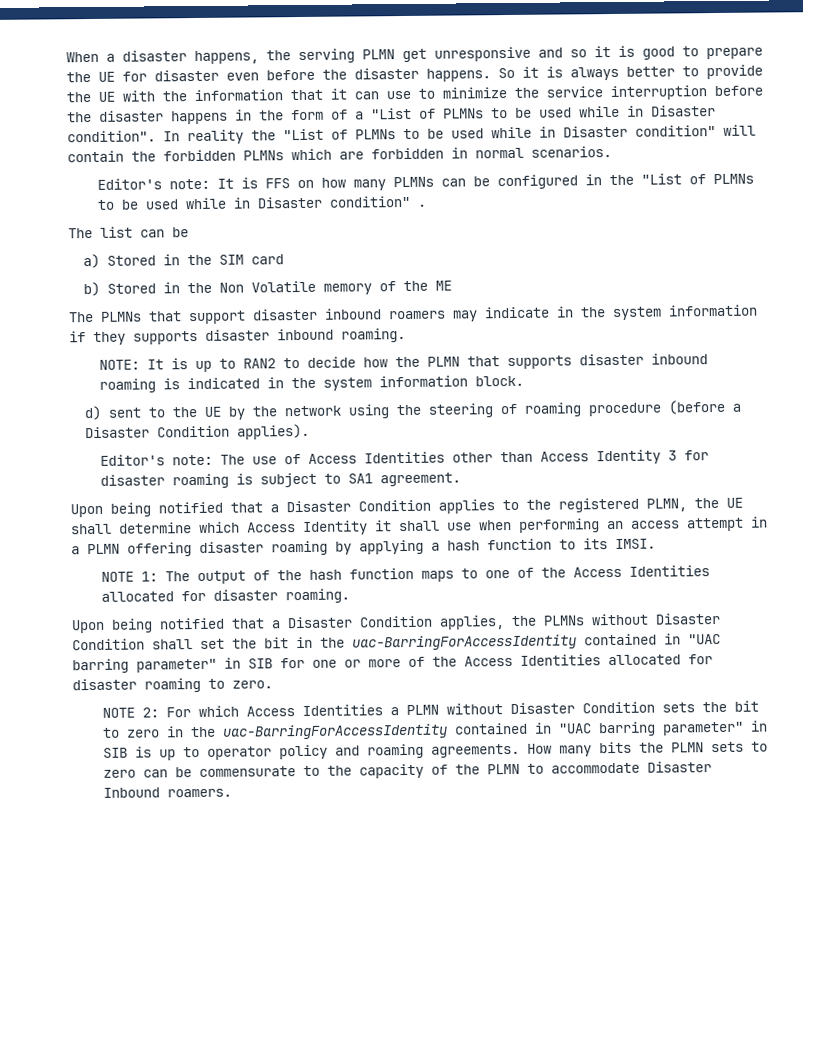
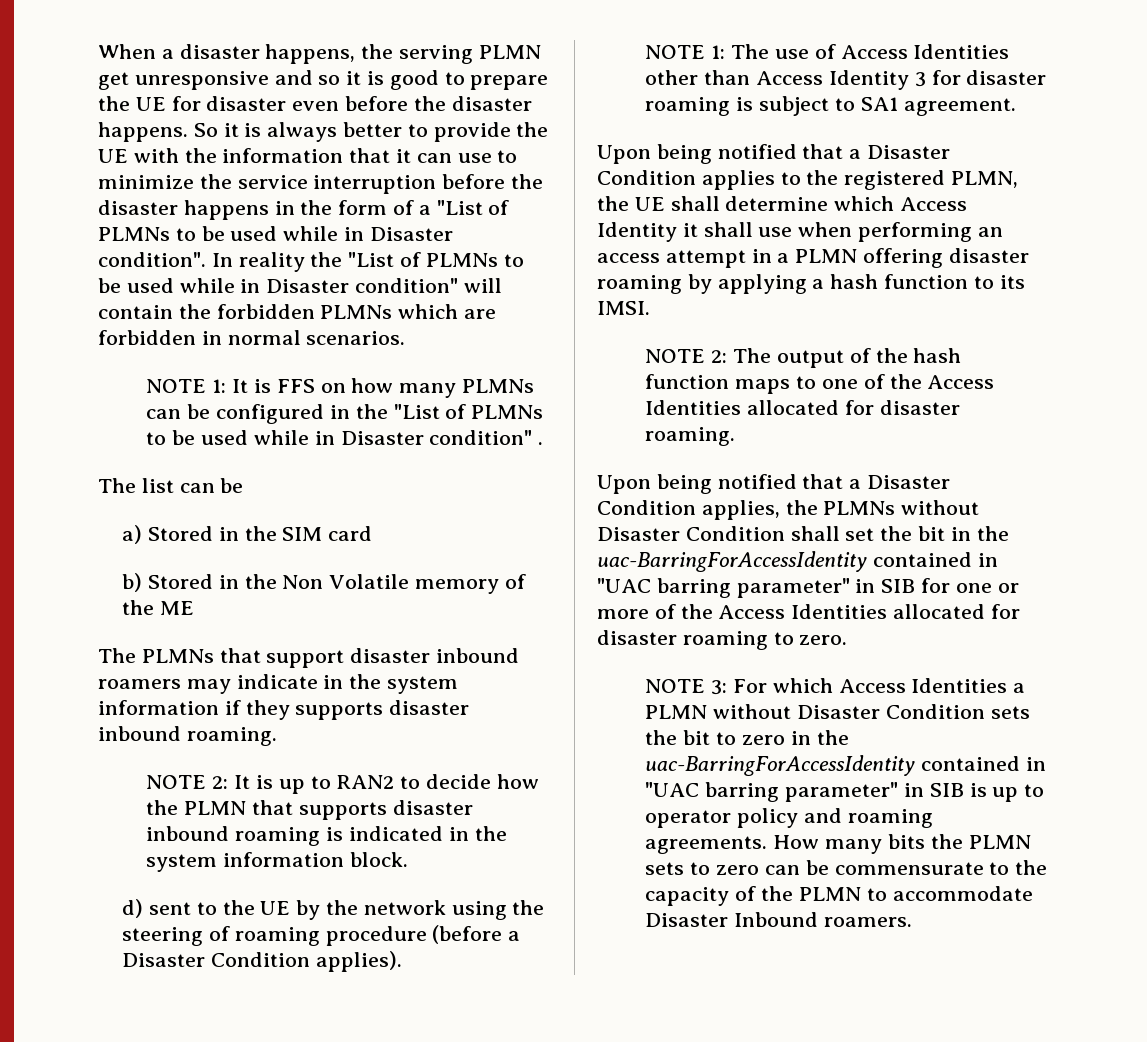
- Editor's note: It is FFS on how many PLMNs can be configured in the "List of PLMNs to be used while in Disaster condition" .
+ NOTE 1: It is FFS on how many PLMNs can be configured in the "List of PLMNs to be used while in Disaster condition" .
- NOTE: It is up to RAN2 to decide how the PLMN that supports disaster inbound roaming is indicated in the system information block.
+ NOTE 2: It is up to RAN2 to decide how the PLMN that supports disaster inbound roaming is indicated in the system information block.
- Editor's note: The use of Access Identities other than Access Identity 3 for disaster roaming is subject to SA1 agreement.
+ NOTE 1: The use of Access Identities other than Access Identity 3 for disaster roaming is subject to SA1 agreement.
- NOTE 1: The output of the hash function maps to one of the Access Identities allocated for disaster roaming.
+ NOTE 2: The output of the hash function maps to one of the Access Identities allocated for disaster roaming.
- NOTE 2: For which Access Identities a PLMN without Disaster Condition sets the bit to zero in the uac-BarringForAccessIdentity contained in "UAC barring parameter" in SIB is up to operator policy and roaming agreements.
+ NOTE 3: For which Access Identities a PLMN without Disaster Condition sets the bit to zero in the uac-BarringForAccessIdentity contained in "UAC barring parameter" in SIB is up to operator policy and roaming agreements.

